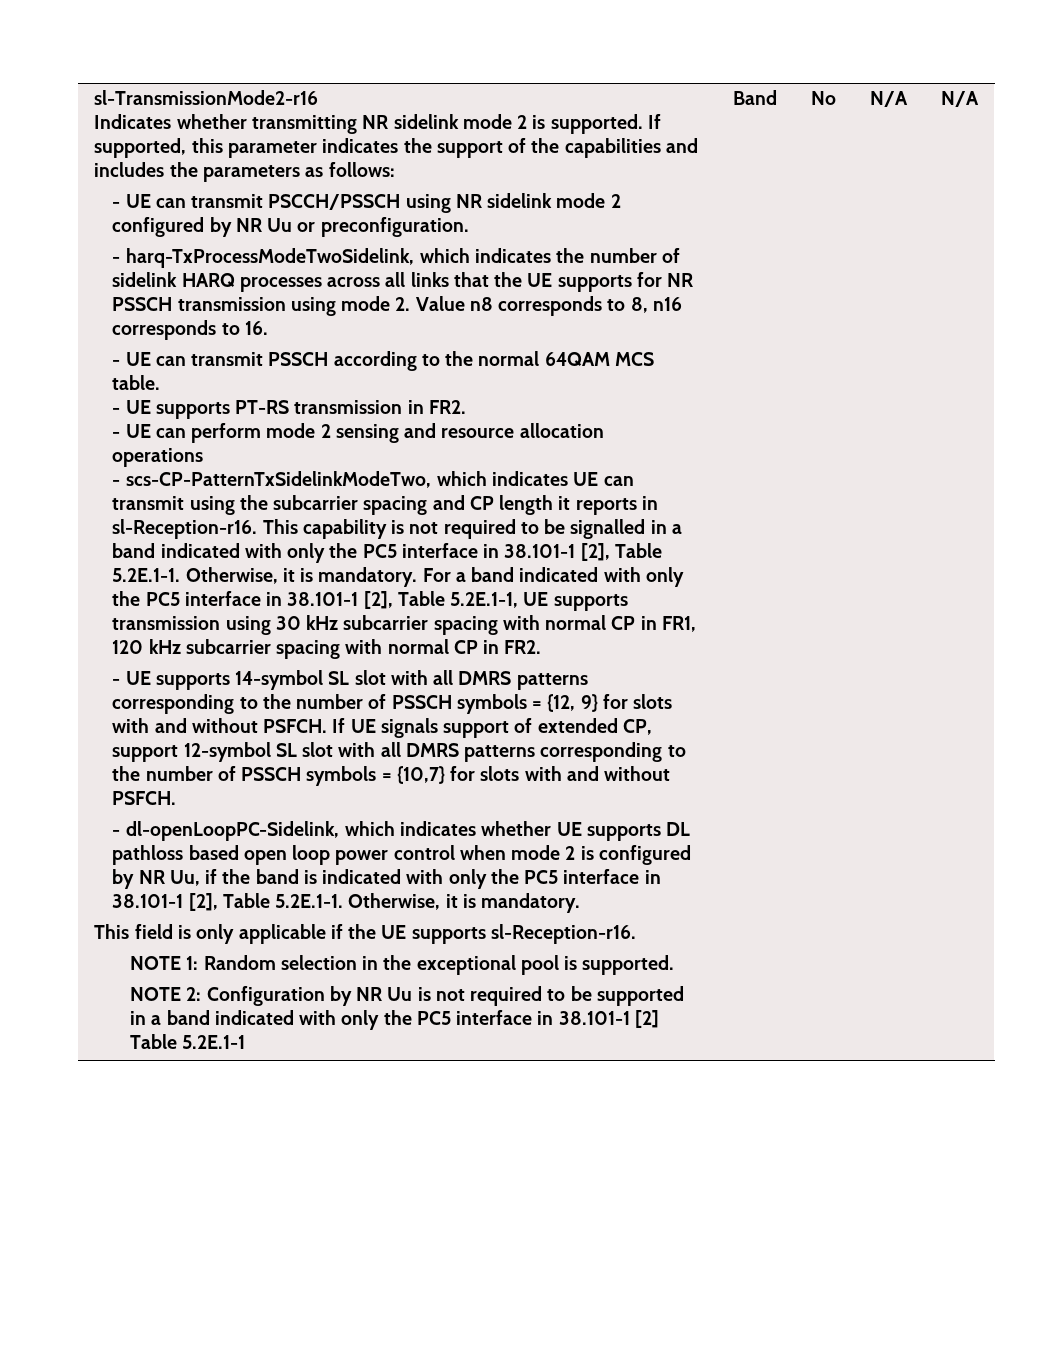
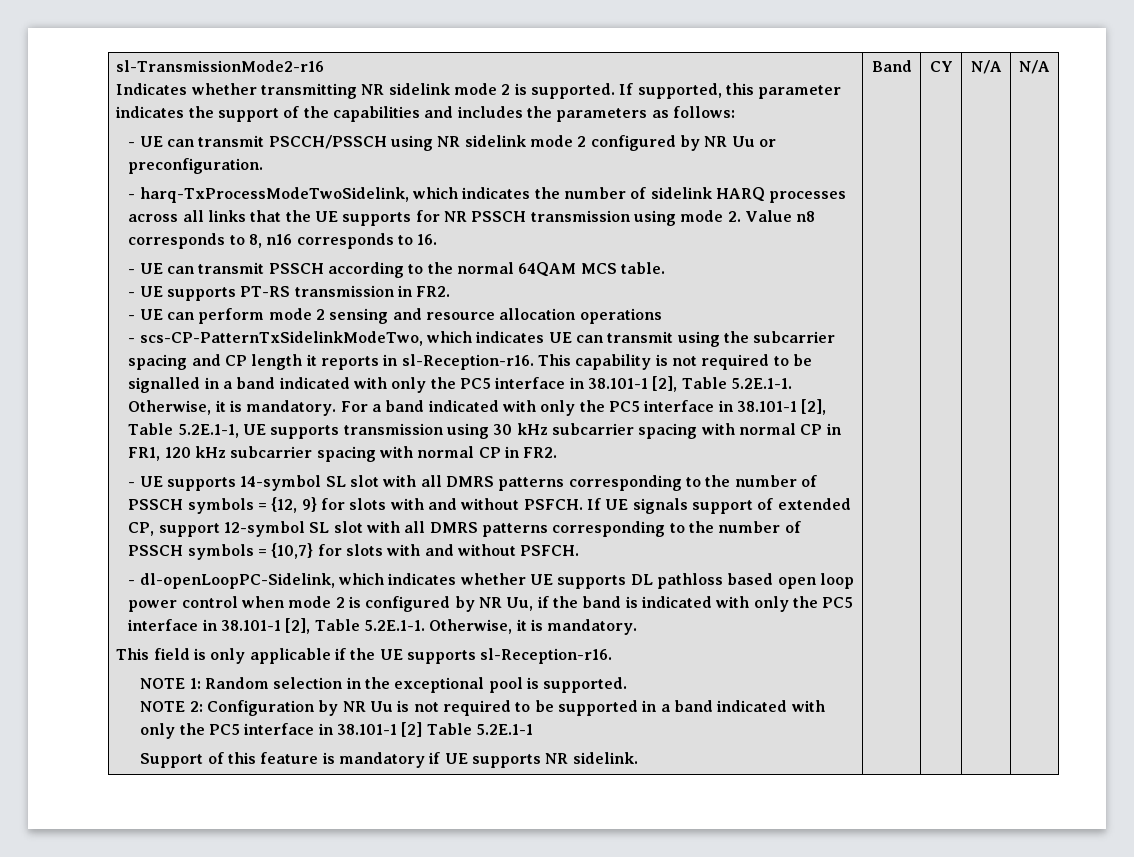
+ Support of this feature is mandatory if UE supports NR sidelink.
- No
+ CY

